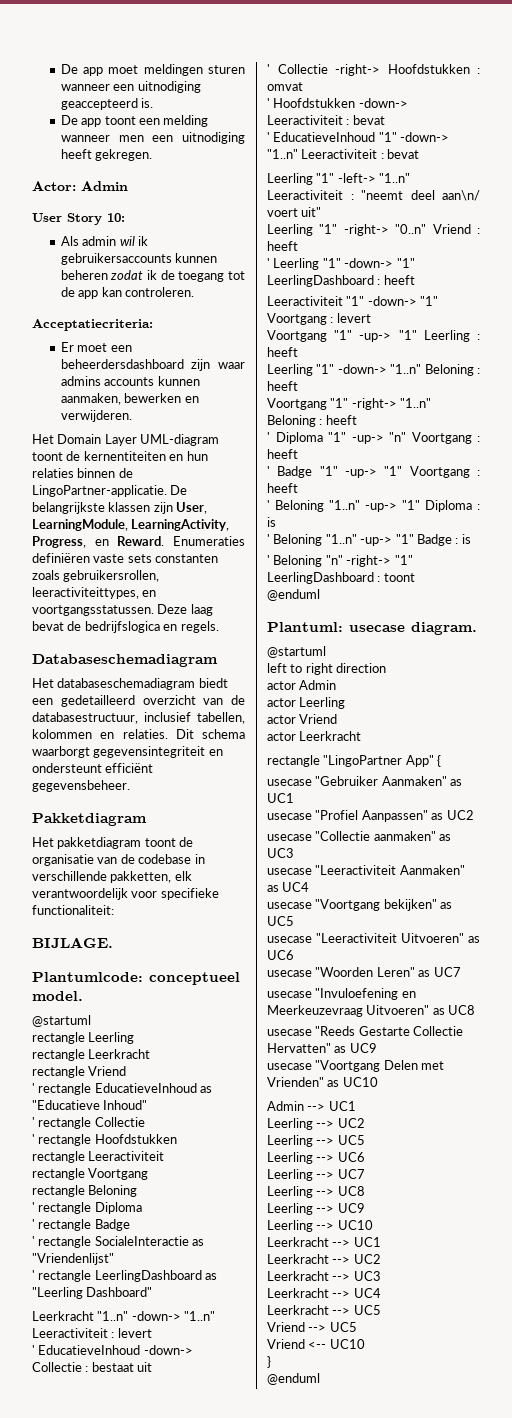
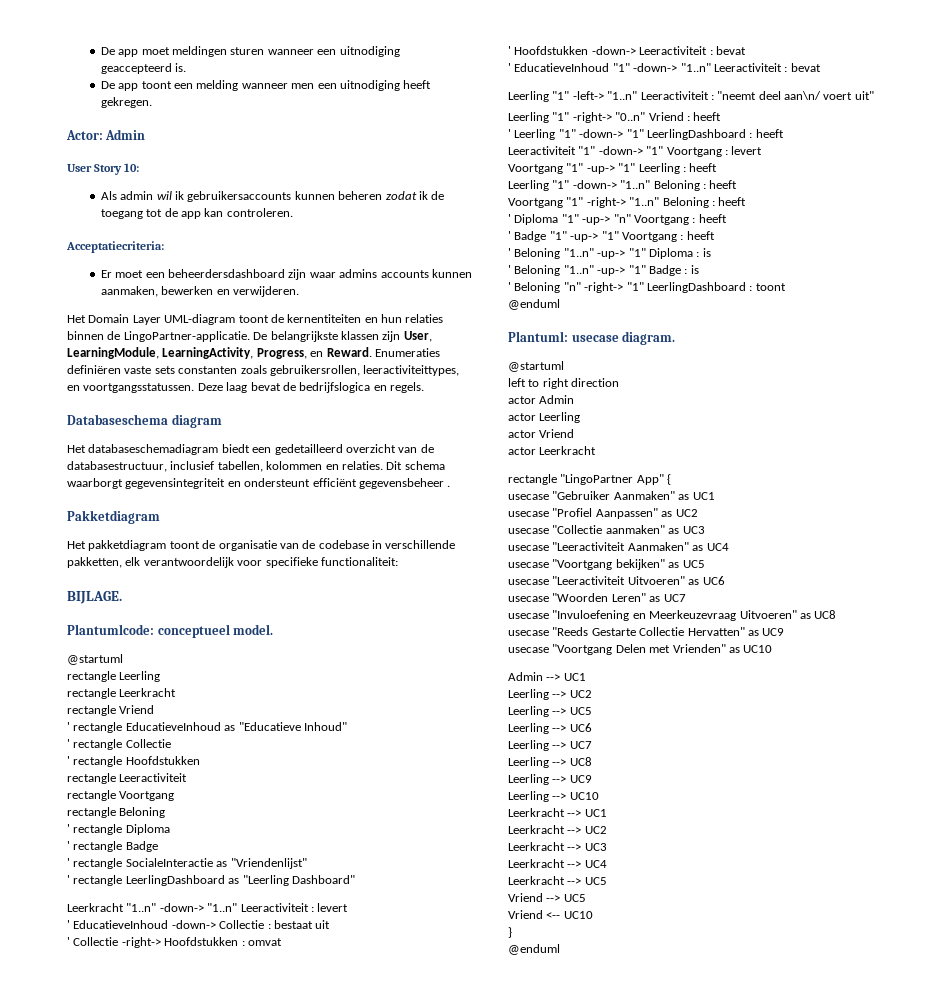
- Databaseschemadiagram
+ Databaseschema diagram
- Dit schema waarborgt gegevensintegriteit en ondersteunt efficiënt gegevensbeheer.
+ Dit schema waarborgt gegevensintegriteit en ondersteunt efficiënt gegevensbeheer .

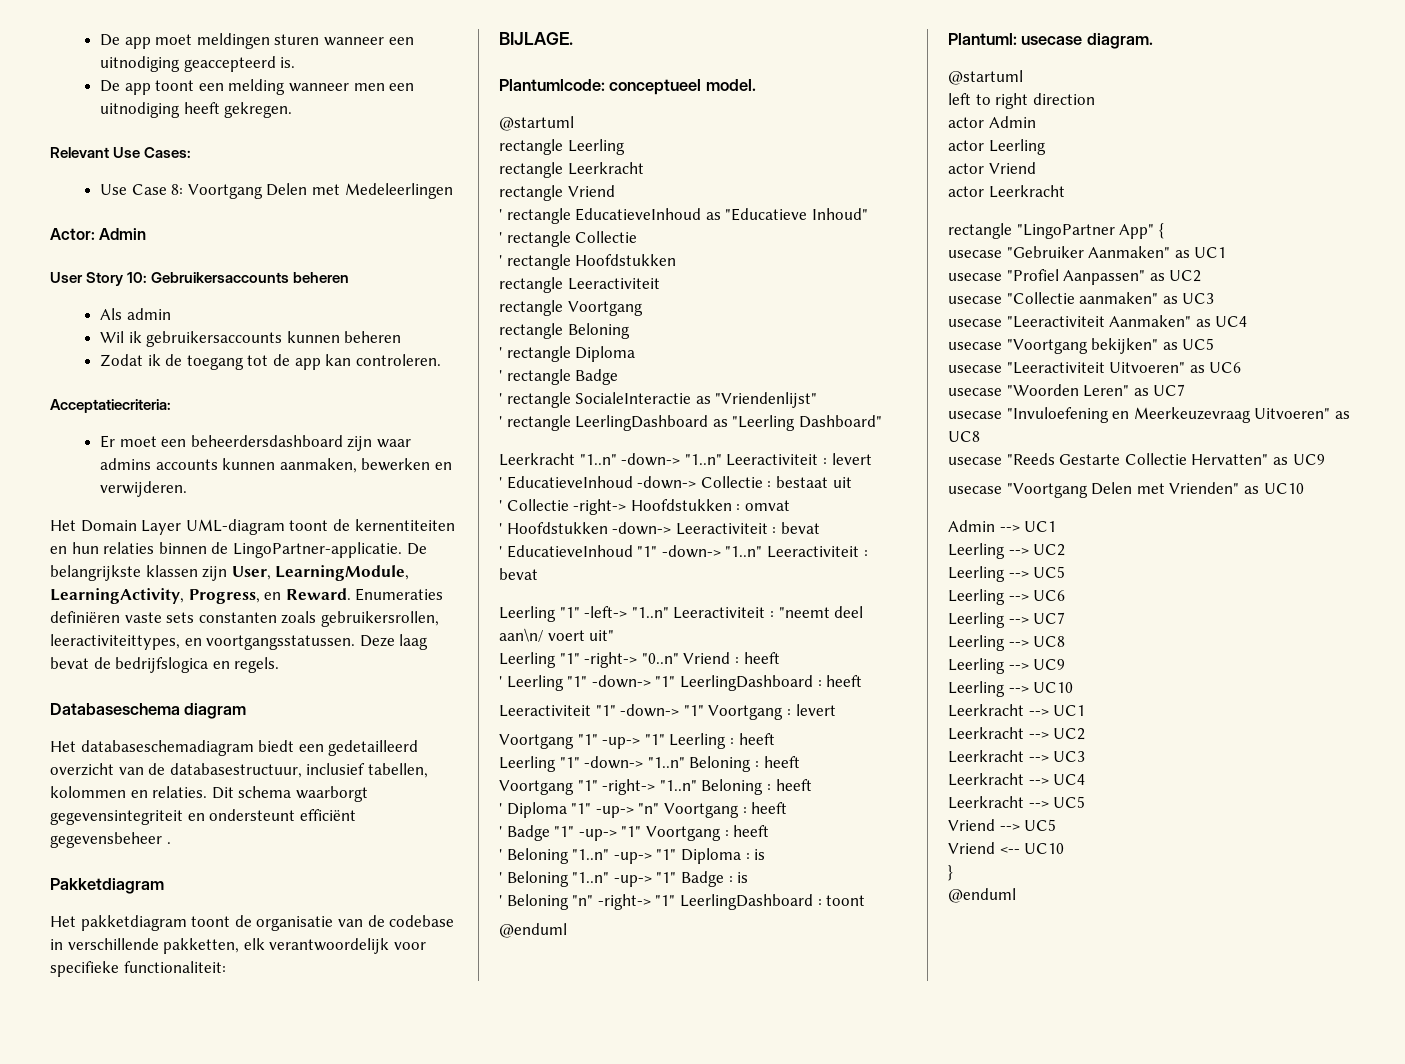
+ Relevant Use Cases:
+ Use Case 8: Voortgang Delen met Medeleerlingen
- User Story 10:
+ User Story 10: Gebruikersaccounts beheren
- Als admin wil ik gebruikersaccounts kunnen beheren zodat ik de toegang tot de app kan controleren.
+ Als admin
+ Wil ik gebruikersaccounts kunnen beheren
+ Zodat ik de toegang tot de app kan controleren.

